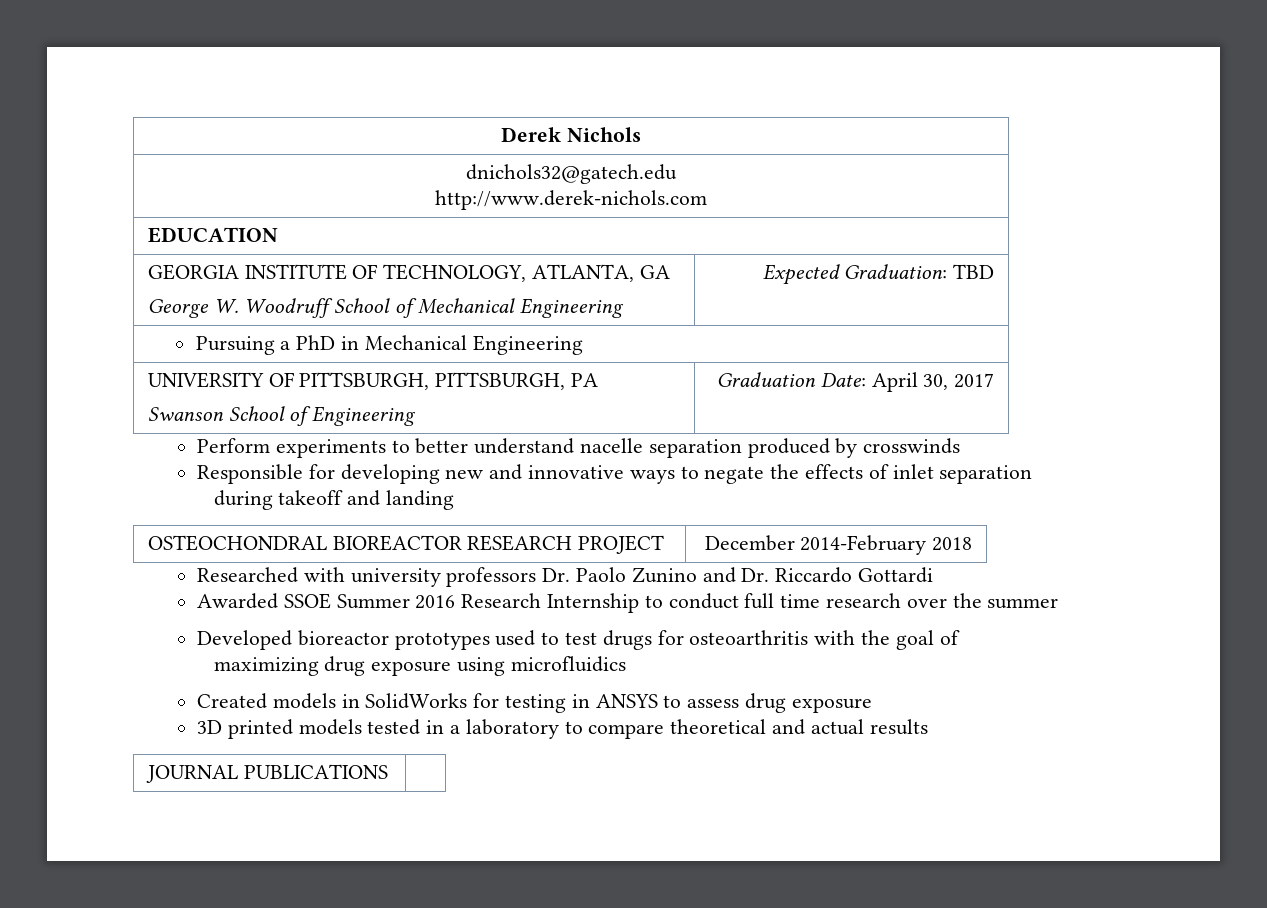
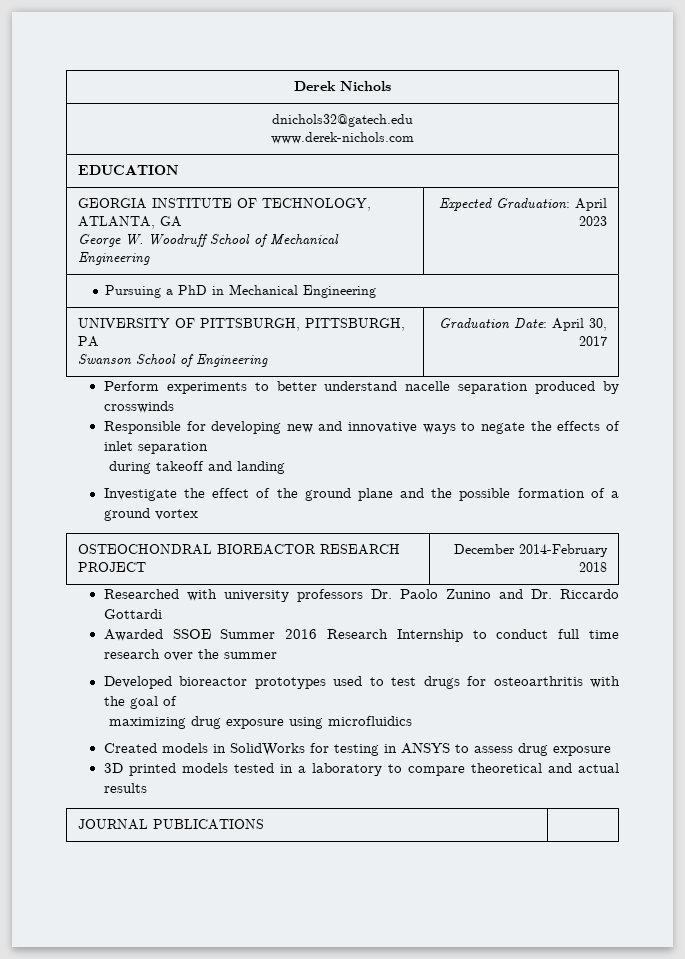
  dnichols32@gatech.edu
- http://www.derek-nichols.com
+ www.derek-nichols.com
  GEORGIA INSTITUTE OF TECHNOLOGY, ATLANTA, GA
- George W. Woodruff School of Mechanical Engineering | Expected Graduation: TBD
+ George W. Woodruff School of Mechanical Engineering | Expected Graduation: April 2023
+ Investigate the effect of the ground plane and the possible formation of a ground vortex

